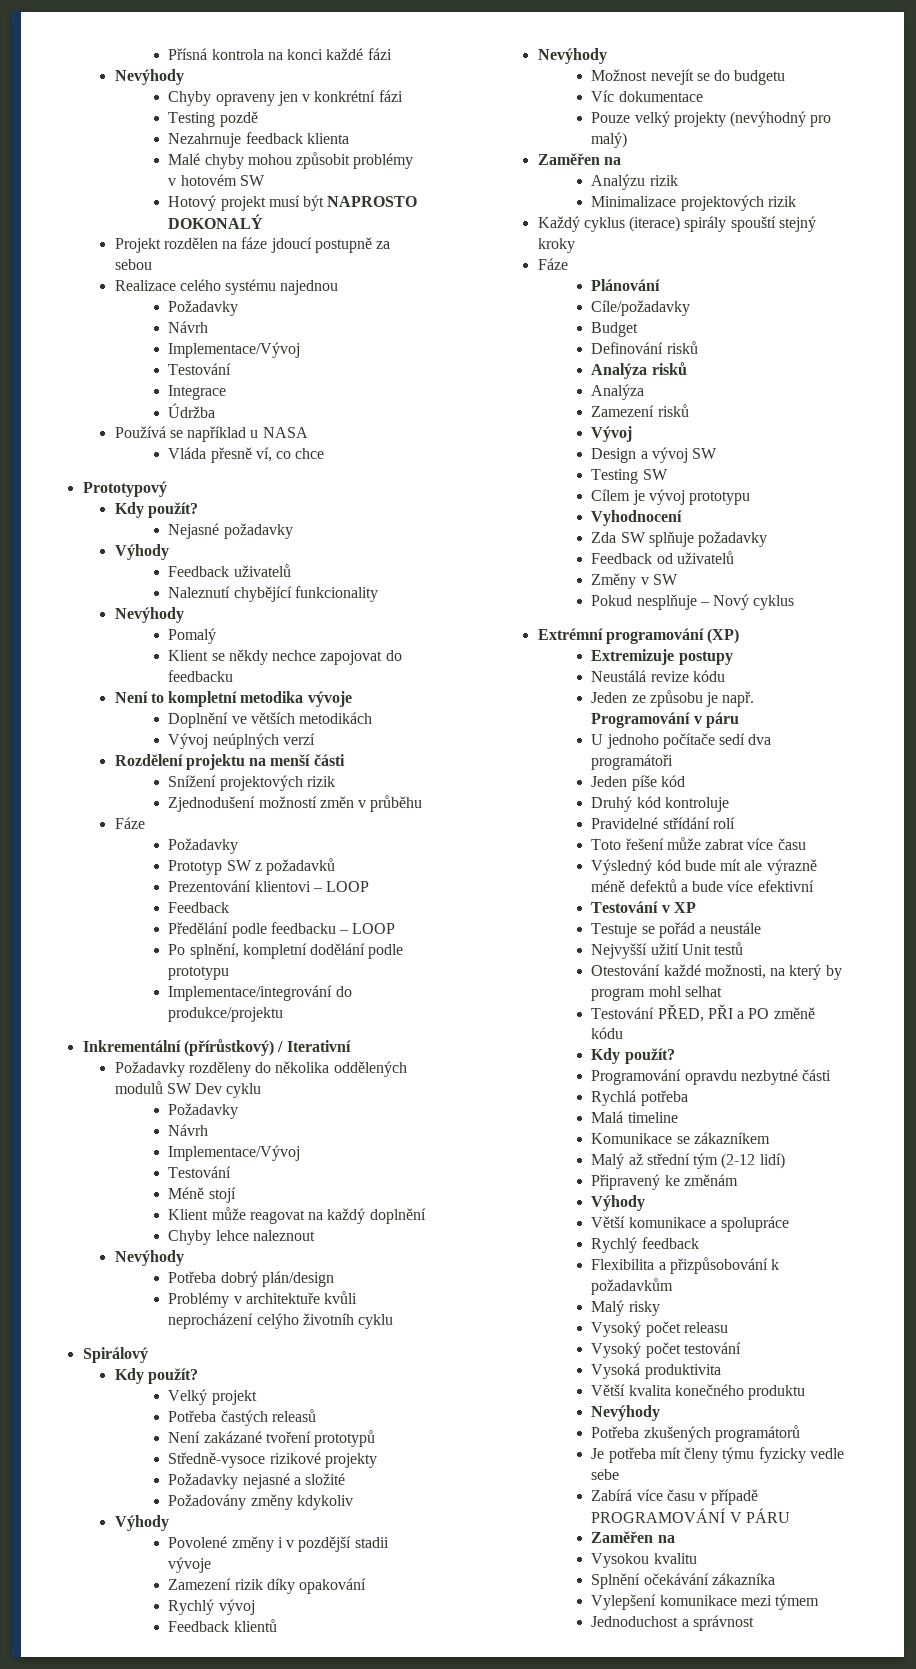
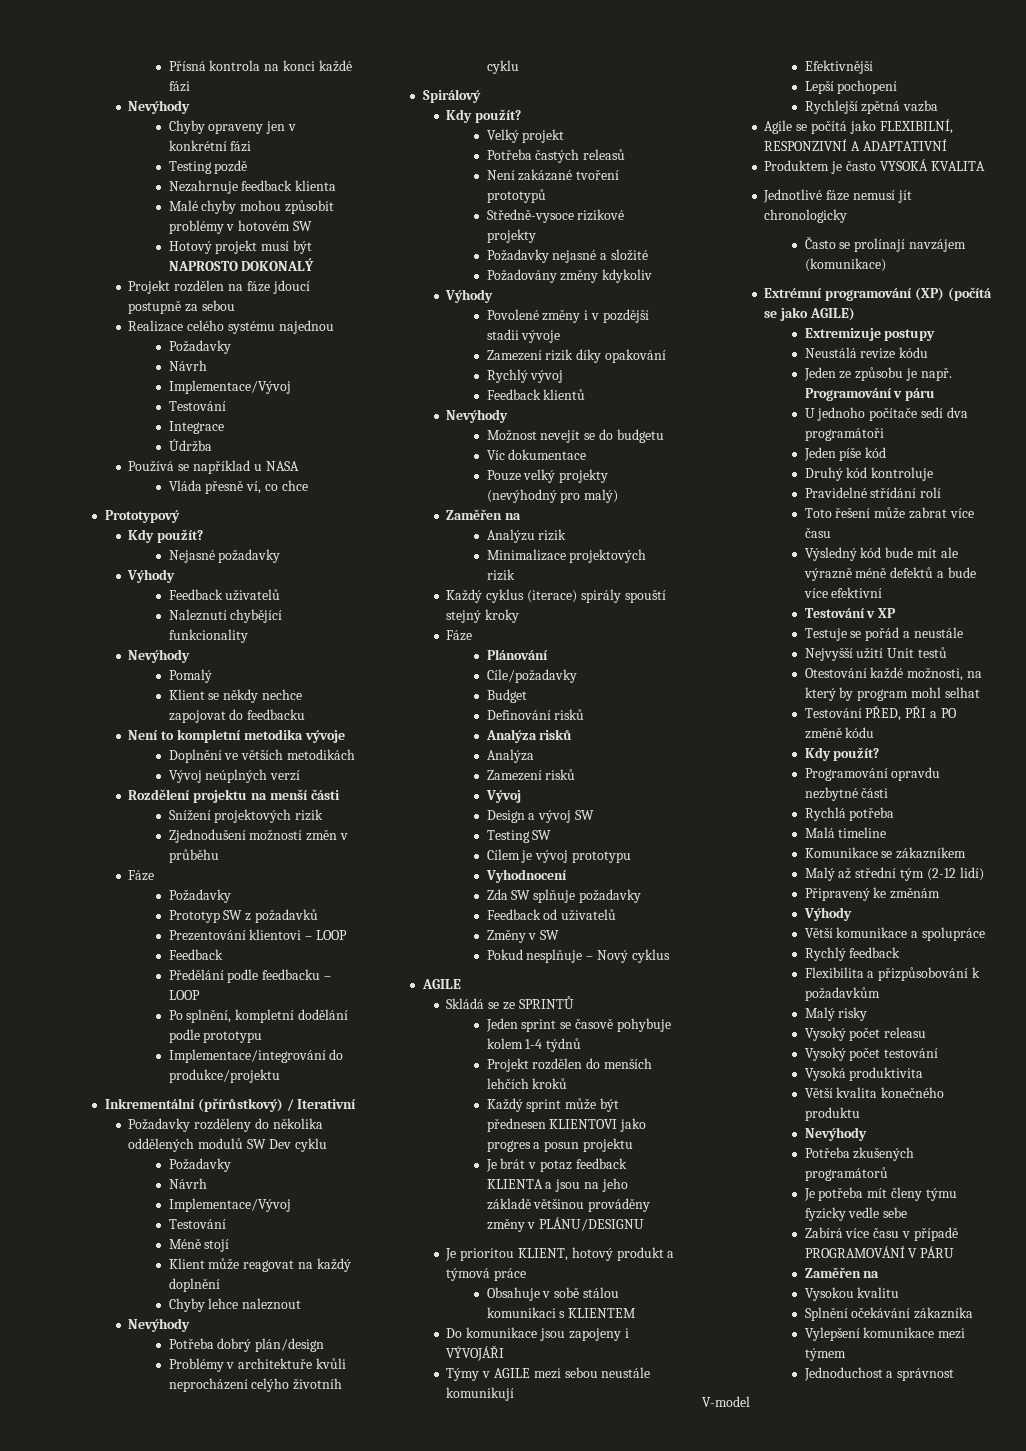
  Pokud nesplňuje – Nový cyklus
+ AGILE
+ Skládá se ze SPRINTŮ
+ Jeden sprint se časově pohybuje kolem 1-4 týdnů
+ Projekt rozdělen do menších lehčích kroků
+ Každý sprint může být přednesen KLIENTOVI jako progres a posun projektu
+ Je brát v potaz feedback KLIENTA a jsou na jeho základě většinou prováděny změny v PLÁNU/DESIGNU
+ Je prioritou KLIENT, hotový produkt a týmová práce
+ Obsahuje v sobě stálou komunikaci s KLIENTEM
+ Do komunikace jsou zapojeny i VÝVOJÁŘI
+ Týmy v AGILE mezi sebou neustále komunikují
+ Efektivnější
+ Lepší pochopení
+ Rychlejší zpětná vazba
+ Agile se počítá jako FLEXIBILNÍ, RESPONZIVNÍ A ADAPTATIVNÍ
+ Produktem je často VYSOKÁ KVALITA
+ Jednotlivé fáze nemusí jít chronologicky
+ Často se prolínají navzájem (komunikace)
- Extrémní programování (XP)
+ Extrémní programování (XP) (počítá se jako AGILE)
+ V-model

